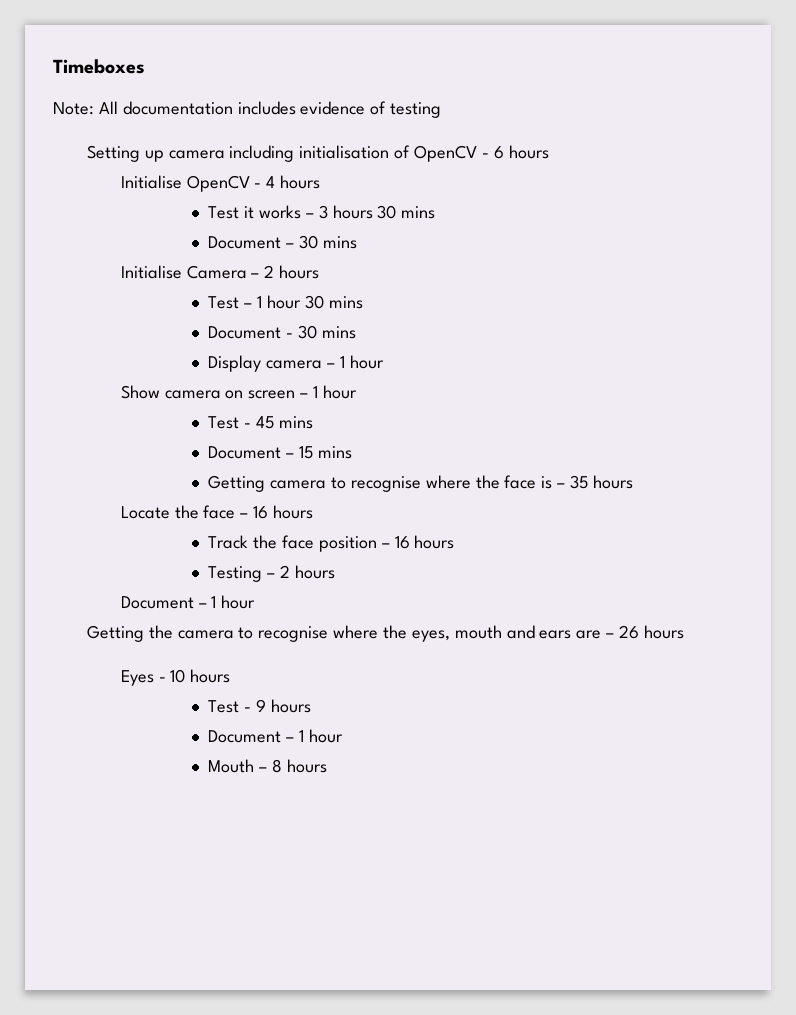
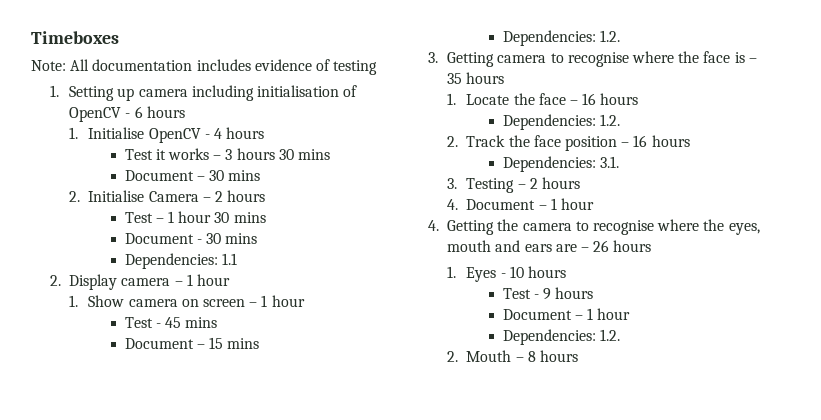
- Setting up camera including initialisation of OpenCV - 6 hours
+ 1. Setting up camera including initialisation of OpenCV - 6 hours
- Initialise OpenCV - 4 hours
+ 1. Initialise OpenCV - 4 hours
- Initialise Camera – 2 hours
+ 2. Initialise Camera – 2 hours
- Display camera – 1 hour
+ Dependencies: 1.1
+ 2. Display camera – 1 hour
- Show camera on screen – 1 hour
+ 1. Show camera on screen – 1 hour
  Document – 15 mins
- Getting camera to recognise where the face is – 35 hours
+ Dependencies: 1.2.
+ 3. Getting camera to recognise where the face is – 35 hours
- Locate the face – 16 hours
- Track the face position – 16 hours
+ 1. Locate the face – 16 hours
+ Dependencies: 1.2.
+ 2. Track the face position – 16 hours
- Testing – 2 hours
- Document – 1 hour
- Getting the camera to recognise where the eyes, mouth and ears are – 26 hours
+ Dependencies: 3.1.
+ 3. Testing – 2 hours
+ 4. Document – 1 hour
+ 4. Getting the camera to recognise where the eyes, mouth and ears are – 26 hours
- Eyes - 10 hours
+ 1. Eyes - 10 hours
  Test - 9 hours
  Document – 1 hour
- Mouth – 8 hours
+ Dependencies: 1.2.
+ 2. Mouth – 8 hours

